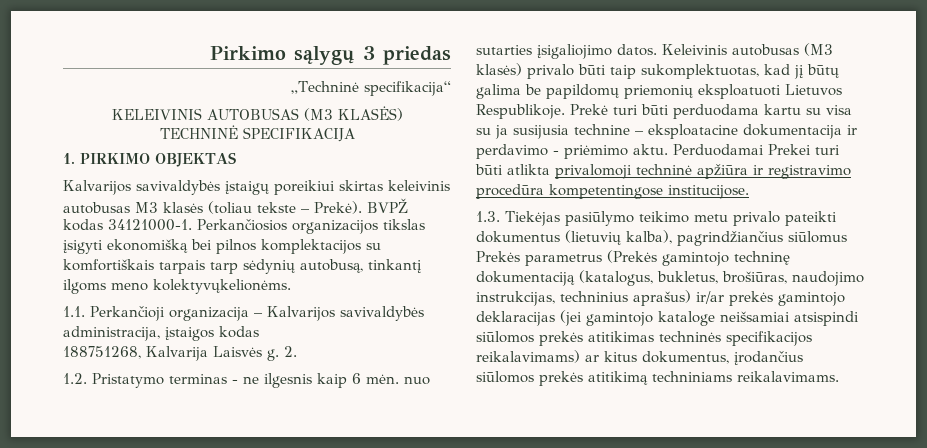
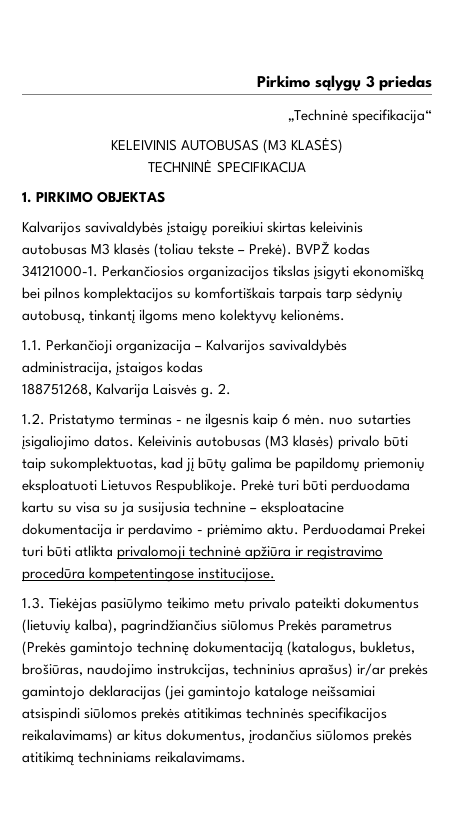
- Perkančiosios organizacijos tikslas įsigyti ekonomišką bei pilnos komplektacijos su komfortiškais tarpais tarp sėdynių autobusą, tinkantį ilgoms meno kolektyvųkelionėms.
+ Perkančiosios organizacijos tikslas įsigyti ekonomišką bei pilnos komplektacijos su komfortiškais tarpais tarp sėdynių autobusą, tinkantį ilgoms meno kolektyvų kelionėms.

